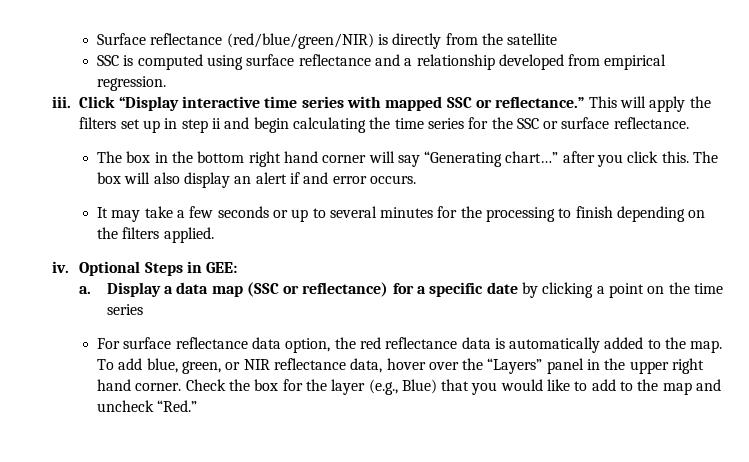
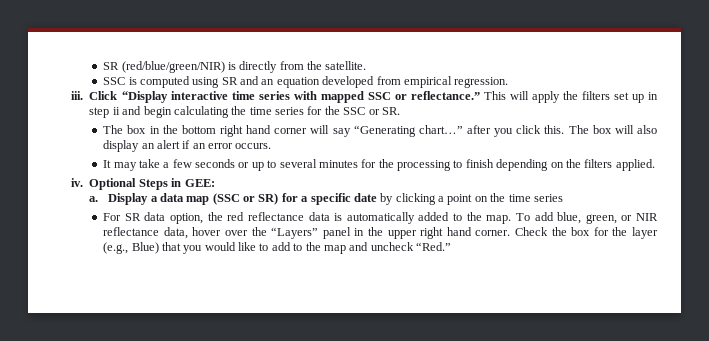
- Surface reflectance (red/blue/green/NIR) is directly from the satellite
+ SR (red/blue/green/NIR) is directly from the satellite.
- SSC is computed using surface reflectance and a relationship developed from empirical regression.
+ SSC is computed using SR and an equation developed from empirical regression.
- This will apply the filters set up in step ii and begin calculating the time series for the SSC or surface reflectance.
+ This will apply the filters set up in step ii and begin calculating the time series for the SSC or SR.
- The box will also display an alert if and error occurs.
+ The box will also display an alert if an error occurs.
- Display a data map (SSC or reflectance) for a specific date by clicking a point on the time series
+ Display a data map (SSC or SR) for a specific date by clicking a point on the time series
- For surface reflectance data option, the red reflectance data is automatically added to the map.
+ For SR data option, the red reflectance data is automatically added to the map.

